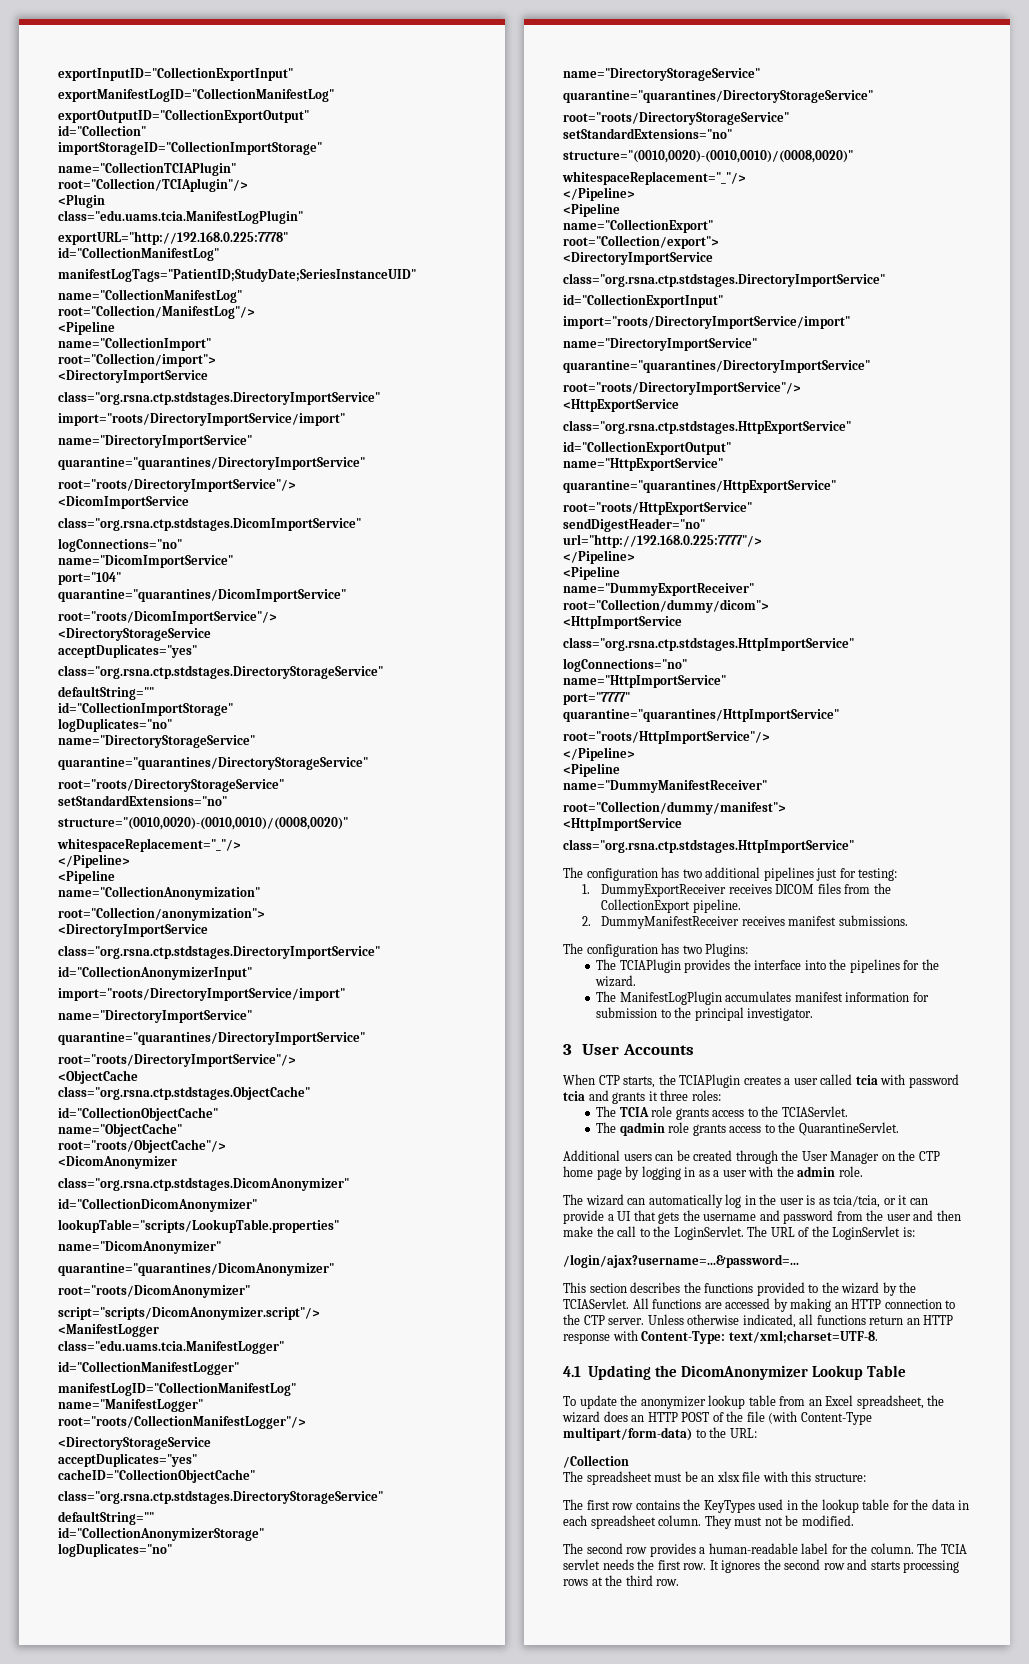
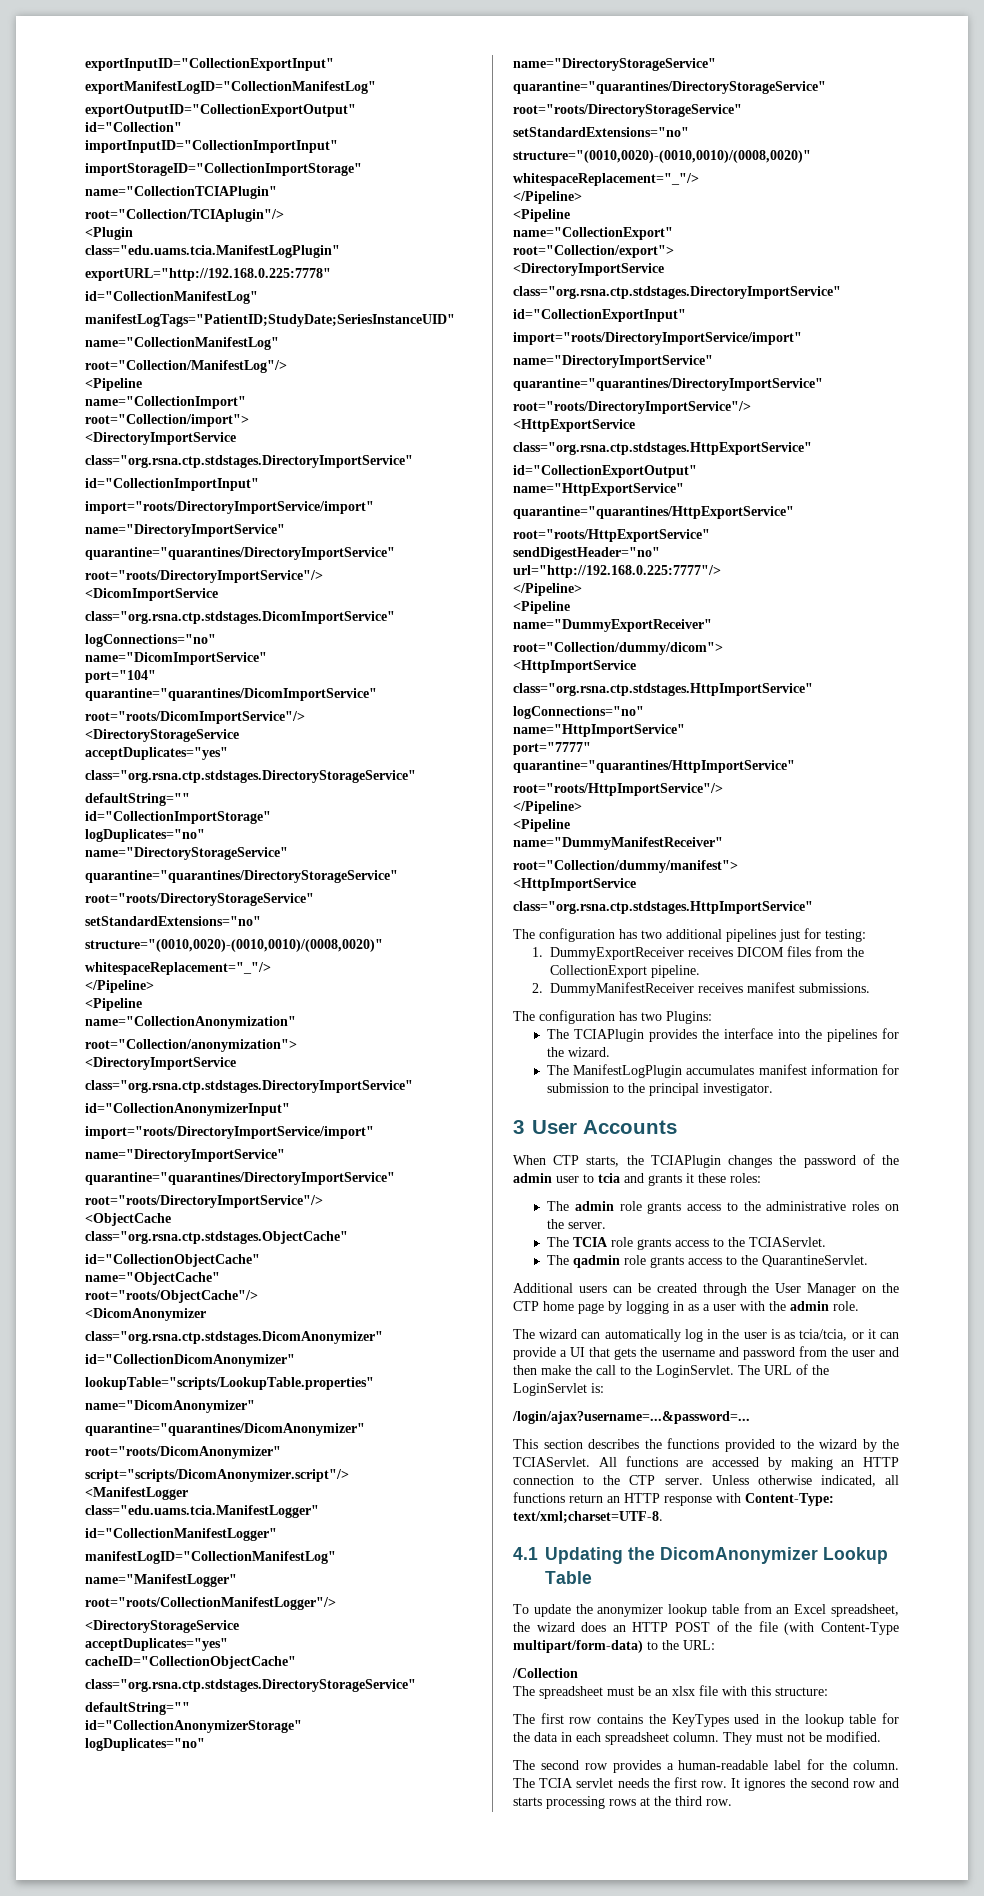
+ importInputID="CollectionImportInput"
+ id="CollectionImportInput"
- When CTP starts, the TCIAPlugin creates a user called tcia with password tcia and grants it three roles:
+ When CTP starts, the TCIAPlugin changes the password of the admin user to tcia and grants it these roles:
+ The admin role grants access to the administrative roles on the server.

